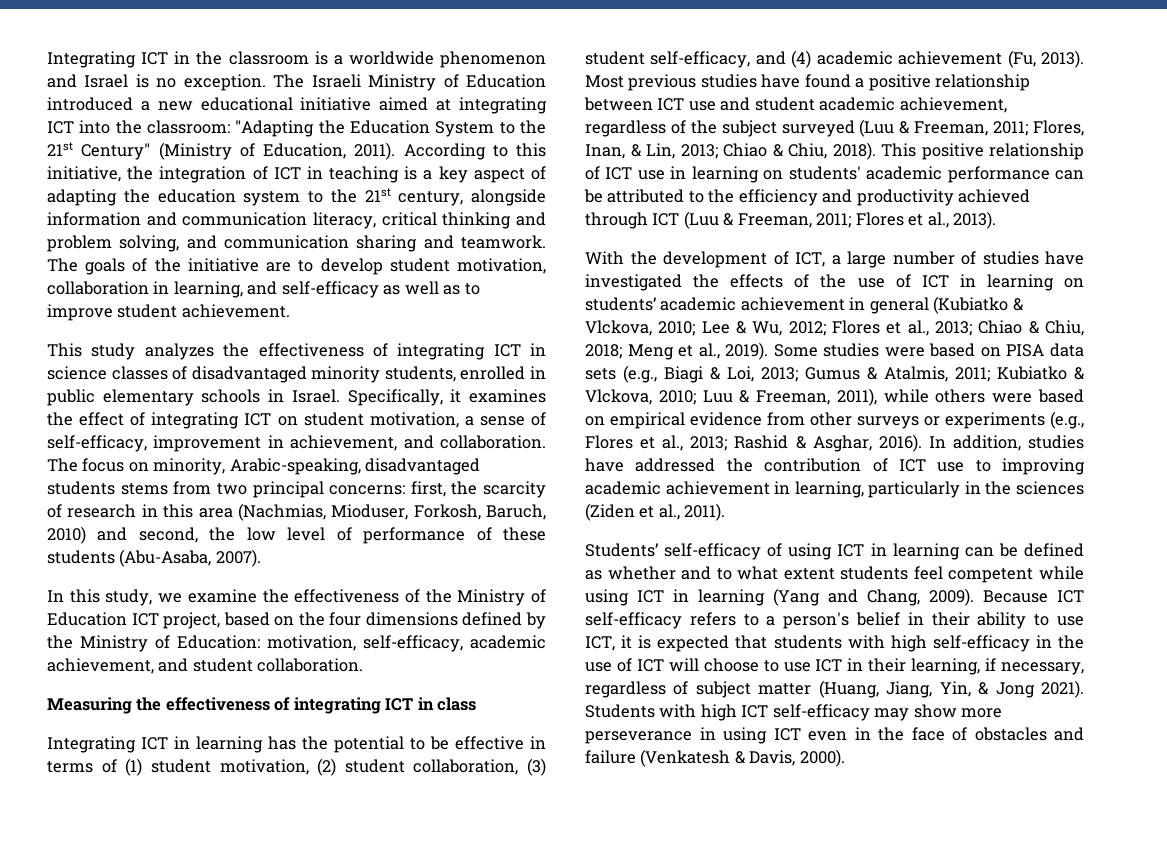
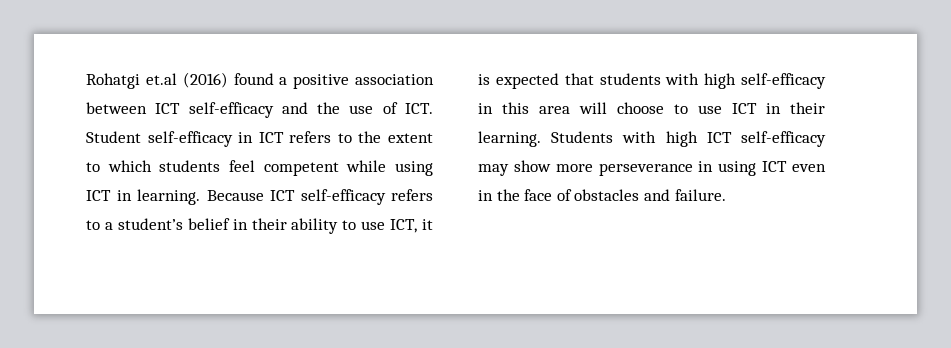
- Integrating ICT in the classroom is a worldwide phenomenon and Israel is no exception. The Israeli Ministry of Education introduced a new educational initiative aimed at integrating ICT into the classroom: "Adapting the Education System to the 21st Century" (Ministry of Education, 2011). According to this initiative, the integration of ICT in teaching is a key aspect of adapting the education system to the 21st century, alongside information and communication literacy, critical thinking and problem solving, and communication sharing and teamwork. The goals of the initiative are to develop student motivation, collaboration in learning, and self-efficacy as well as to improve student achievement.
- This study analyzes the effectiveness of integrating ICT in science classes of disadvantaged minority students, enrolled in public elementary schools in Israel. Specifically, it examines the effect of integrating ICT on student motivation, a sense of self-efficacy, improvement in achievement, and collaboration. The focus on minority, Arabic-speaking, disadvantaged students stems from two principal concerns: first, the scarcity of research in this area (Nachmias, Mioduser, Forkosh, Baruch, 2010) and second, the low level of performance of these students (Abu-Asaba, 2007).
- In this study, we examine the effectiveness of the Ministry of Education ICT project, based on the four dimensions defined by the Ministry of Education: motivation, self-efficacy, academic achievement, and student collaboration.
- Measuring the effectiveness of integrating ICT in class
- Integrating ICT in learning has the potential to be effective in terms of (1) student motivation, (2) student collaboration, (3) student self-efficacy, and (4) academic achievement (Fu, 2013). Most previous studies have found a positive relationship between ICT use and student academic achievement, regardless of the subject surveyed (Luu & Freeman, 2011; Flores, Inan, & Lin, 2013; Chiao & Chiu, 2018). This positive relationship of ICT use in learning on students' academic performance can be attributed to the efficiency and productivity achieved through ICT (Luu & Freeman, 2011; Flores et al., 2013).
- With the development of ICT, a large number of studies have investigated the effects of the use of ICT in learning on students’ academic achievement in general (Kubiatko & Vlckova, 2010; Lee & Wu, 2012; Flores et al., 2013; Chiao & Chiu, 2018; Meng et al., 2019). Some studies were based on PISA data sets (e.g., Biagi & Loi, 2013; Gumus & Atalmis, 2011; Kubiatko & Vlckova, 2010; Luu & Freeman, 2011), while others were based on empirical evidence from other surveys or experiments (e.g., Flores et al., 2013; Rashid & Asghar, 2016). In addition, studies have addressed the contribution of ICT use to improving academic achievement in learning, particularly in the sciences (Ziden et al., 2011).
- Students’ self-efficacy of using ICT in learning can be defined as whether and to what extent students feel competent while using ICT in learning (Yang and Chang, 2009).
+ Rohatgi et.al (2016) found a positive association between ICT self-efficacy and the use of ICT. Student self-efficacy in ICT refers to the extent to which students feel competent while using ICT in learning.
- Because ICT self-efficacy refers to a person's belief in their ability to use ICT, it is expected that students with high self-efficacy in the use of ICT will choose to use ICT in their learning, if necessary, regardless of subject matter (Huang, Jiang, Yin, & Jong 2021).
+ Because ICT self-efficacy refers to a student’s belief in their ability to use ICT, it is expected that students with high self-efficacy in this area will choose to use ICT in their learning.
- Students with high ICT self-efficacy may show more perseverance in using ICT even in the face of obstacles and failure (Venkatesh & Davis, 2000).
+ Students with high ICT self-efficacy may show more perseverance in using ICT even in the face of obstacles and failure.

